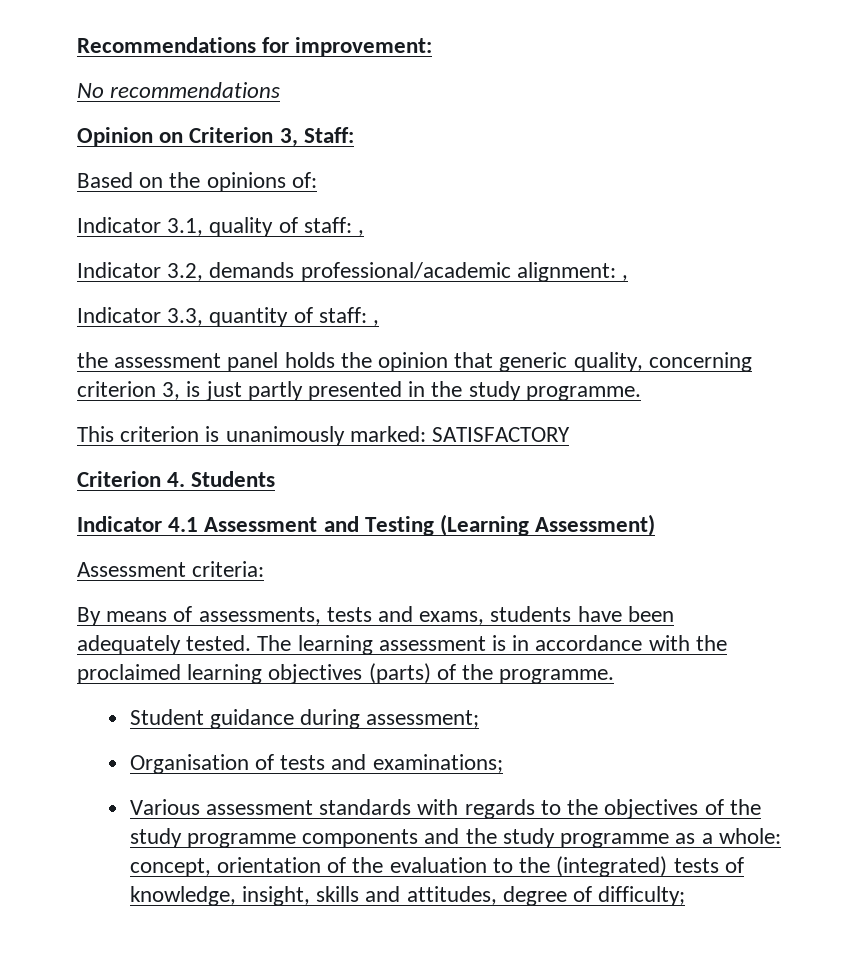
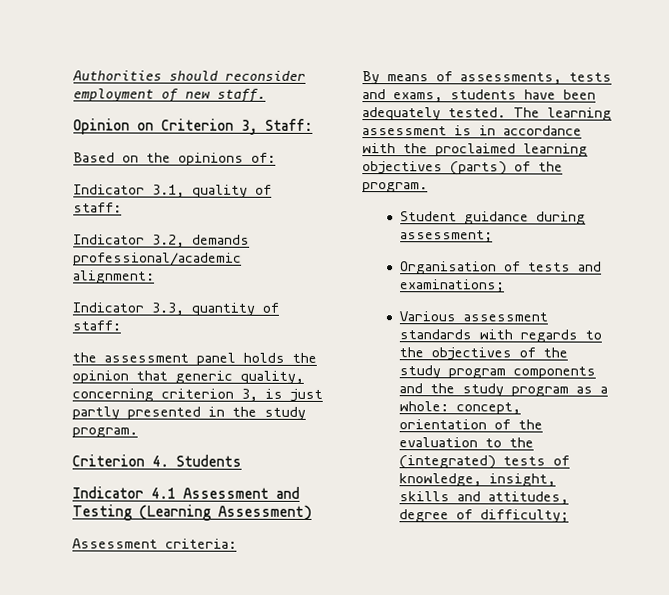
- Recommendations for improvement:
- No recommendations
+ Authorities should reconsider employment of new staff.
- Indicator 3.1, quality of staff: ,
+ Indicator 3.1, quality of staff:
- Indicator 3.2, demands professional/academic alignment: ,
+ Indicator 3.2, demands professional/academic alignment:
- Indicator 3.3, quantity of staff: ,
+ Indicator 3.3, quantity of staff:
- the assessment panel holds the opinion that generic quality, concerning criterion 3, is just partly presented in the study programme.
- This criterion is unanimously marked: SATISFACTORY
+ the assessment panel holds the opinion that generic quality, concerning criterion 3, is just partly presented in the study program.
- The learning assessment is in accordance with the proclaimed learning objectives (parts) of the programme.
+ The learning assessment is in accordance with the proclaimed learning objectives (parts) of the program.
- Various assessment standards with regards to the objectives of the study programme components and the study programme as a whole: concept, orientation of the evaluation to the (integrated) tests of knowledge, insight, skills and attitudes, degree of difficulty;
+ Various assessment standards with regards to the objectives of the study program components and the study program as a whole: concept, orientation of the evaluation to the (integrated) tests of knowledge, insight, skills and attitudes, degree of difficulty;

